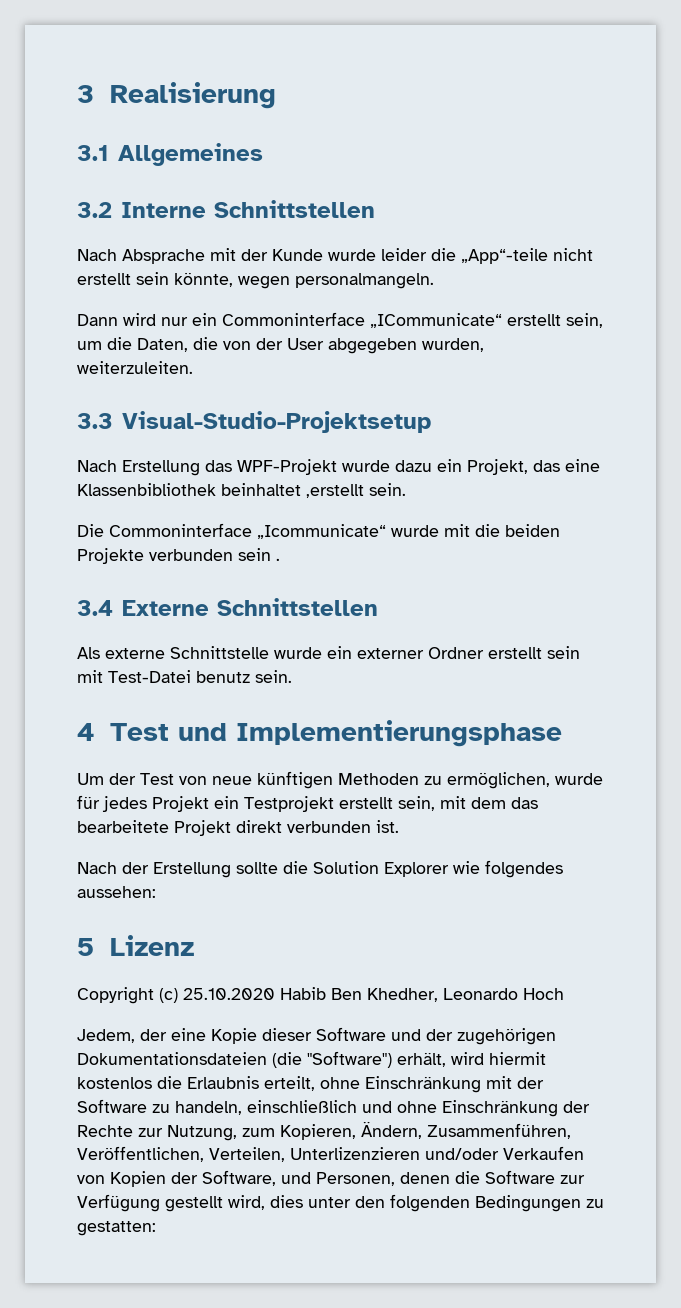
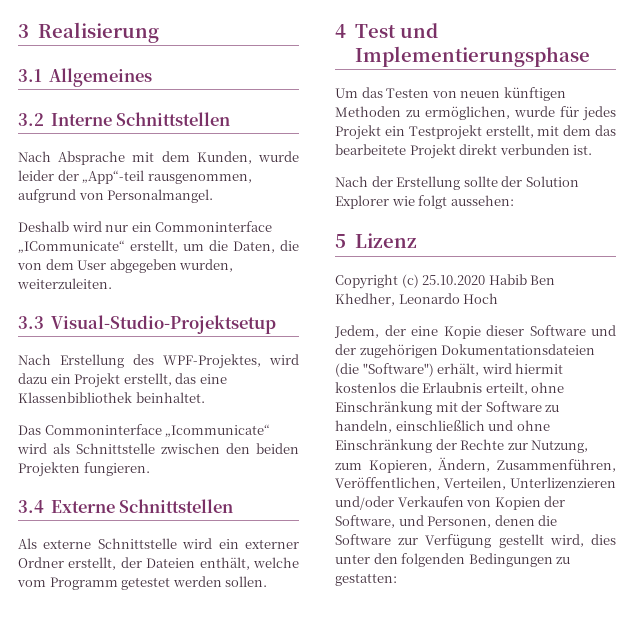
- Nach Absprache mit der Kunde wurde leider die „App“-teile nicht erstellt sein könnte, wegen personalmangeln.
- Dann wird nur ein Commoninterface „ICommunicate“ erstellt sein, um die Daten, die von der User abgegeben wurden, weiterzuleiten.
+ Nach Absprache mit dem Kunden, wurde leider der „App“-teil rausgenommen, aufgrund von Personalmangel.
+ Deshalb wird nur ein Commoninterface „ICommunicate“ erstellt, um die Daten, die von dem User abgegeben wurden, weiterzuleiten.
- Nach Erstellung das WPF-Projekt wurde dazu ein Projekt, das eine Klassenbibliothek beinhaltet ,erstellt sein.
- Die Commoninterface „Icommunicate“ wurde mit die beiden Projekte verbunden sein .
+ Nach Erstellung des WPF-Projektes, wird dazu ein Projekt erstellt, das eine Klassenbibliothek beinhaltet.
+ Das Commoninterface „Icommunicate“ wird als Schnittstelle zwischen den beiden Projekten fungieren.
- Als externe Schnittstelle wurde ein externer Ordner erstellt sein mit Test-Datei benutz sein.
+ Als externe Schnittstelle wird ein externer Ordner erstellt, der Dateien enthält, welche vom Programm getestet werden sollen.
- Um der Test von neue künftigen Methoden zu ermöglichen, wurde für jedes Projekt ein Testprojekt erstellt sein, mit dem das bearbeitete Projekt direkt verbunden ist.
+ Um das Testen von neuen künftigen Methoden zu ermöglichen, wurde für jedes Projekt ein Testprojekt erstellt, mit dem das bearbeitete Projekt direkt verbunden ist.
- Nach der Erstellung sollte die Solution Explorer wie folgendes aussehen:
+ Nach der Erstellung sollte der Solution Explorer wie folgt aussehen:

